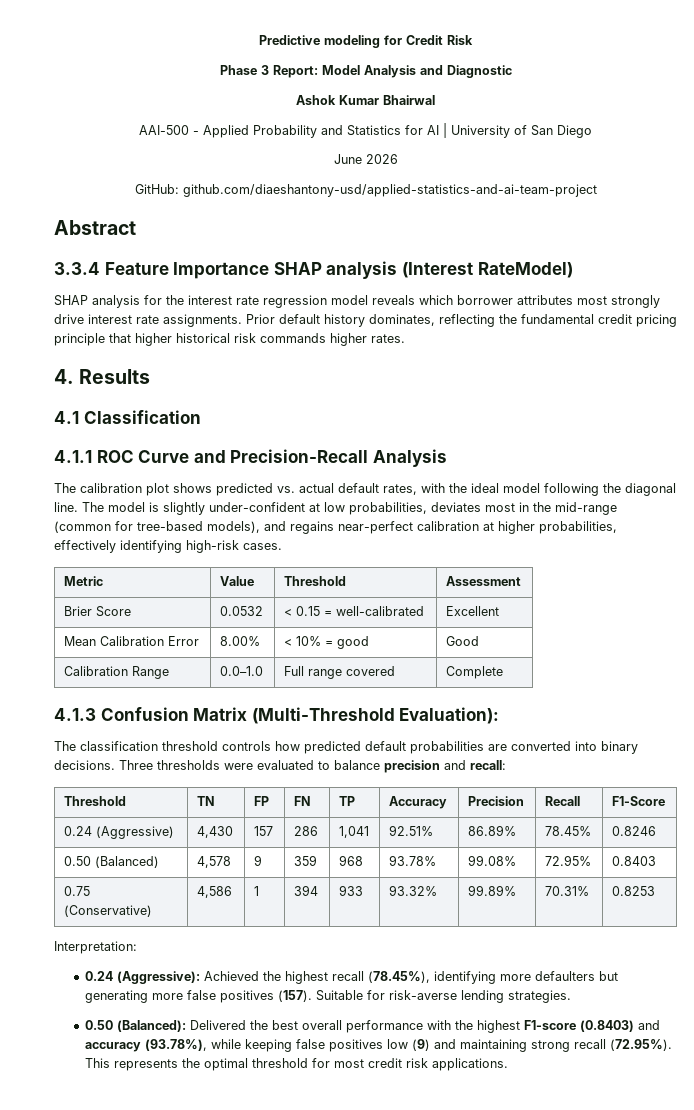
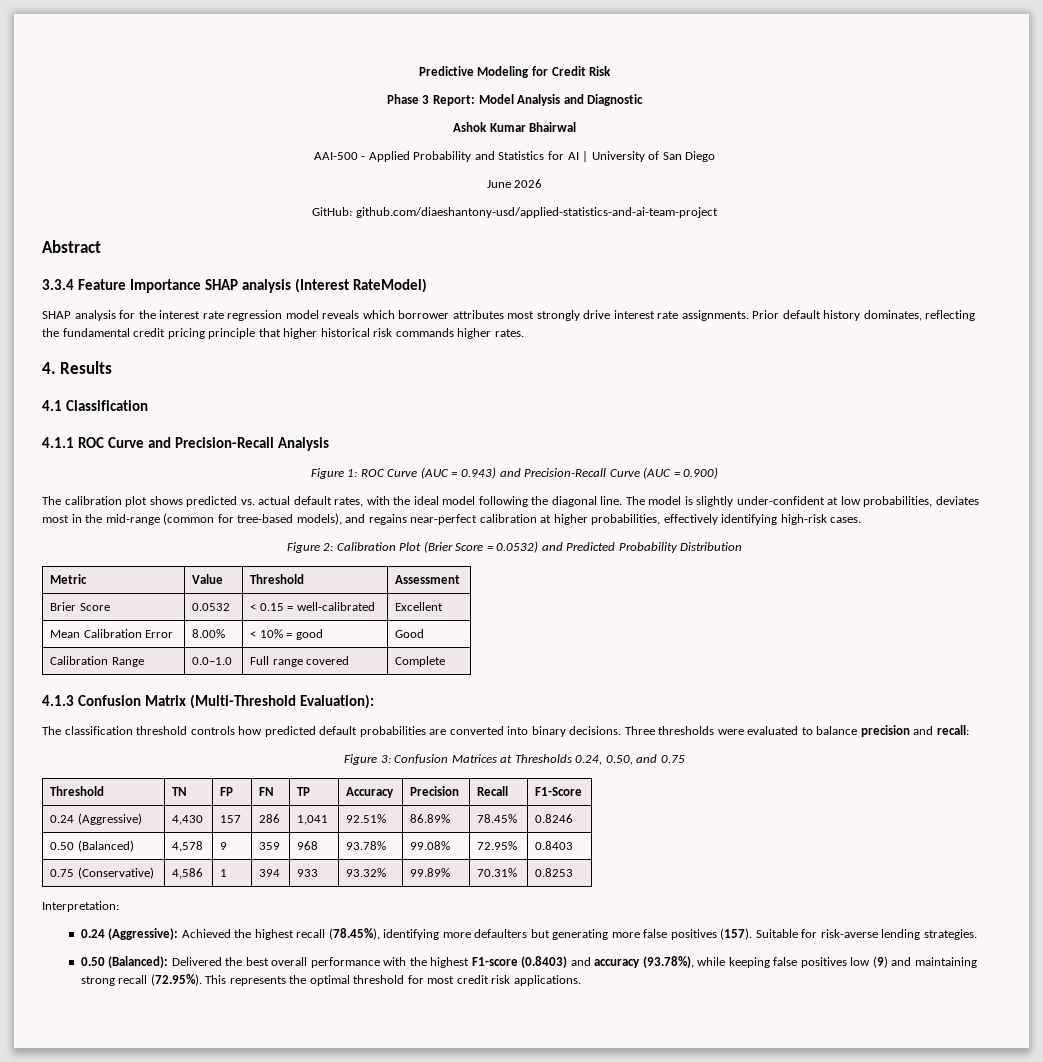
- Predictive modeling for Credit Risk
+ Predictive Modeling for Credit Risk
+ Figure 1: ROC Curve (AUC = 0.943) and Precision-Recall Curve (AUC = 0.900)
+ Figure 2: Calibration Plot (Brier Score = 0.0532) and Predicted Probability Distribution
+ Figure 3: Confusion Matrices at Thresholds 0.24, 0.50, and 0.75

